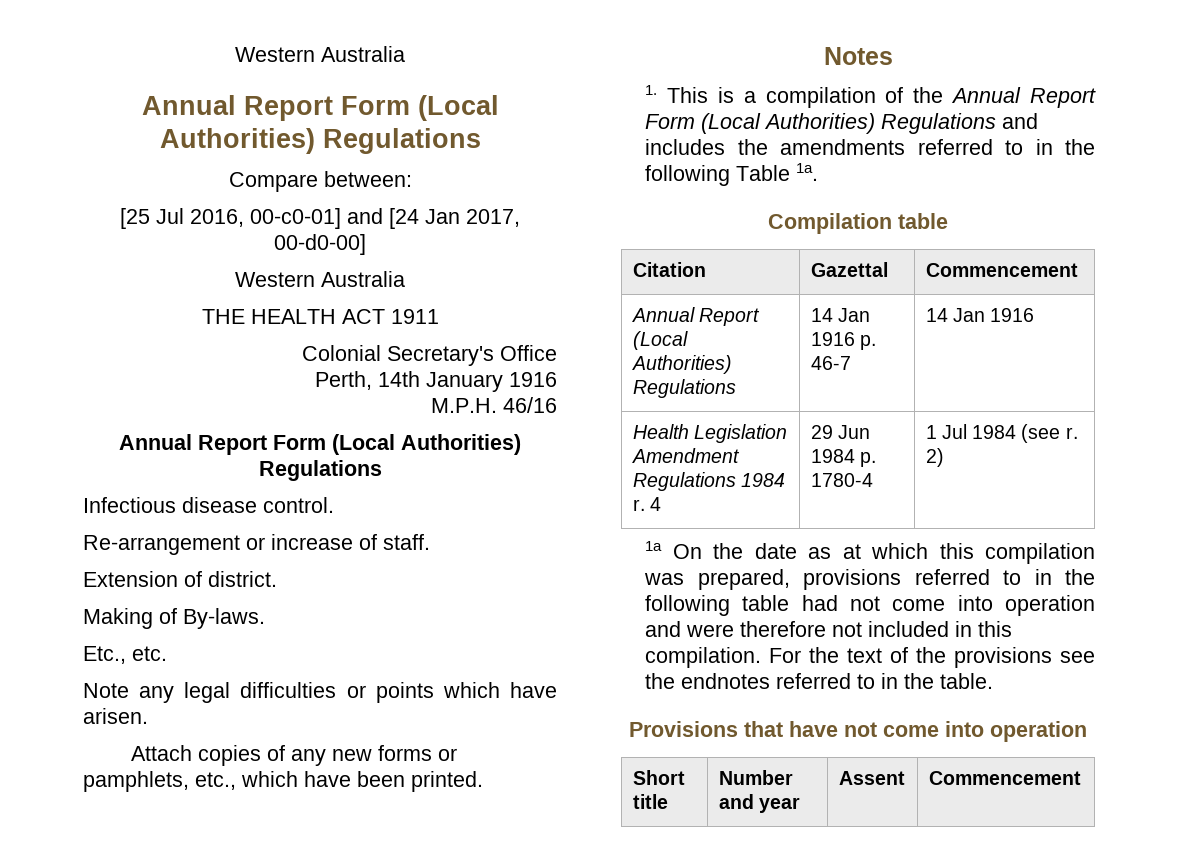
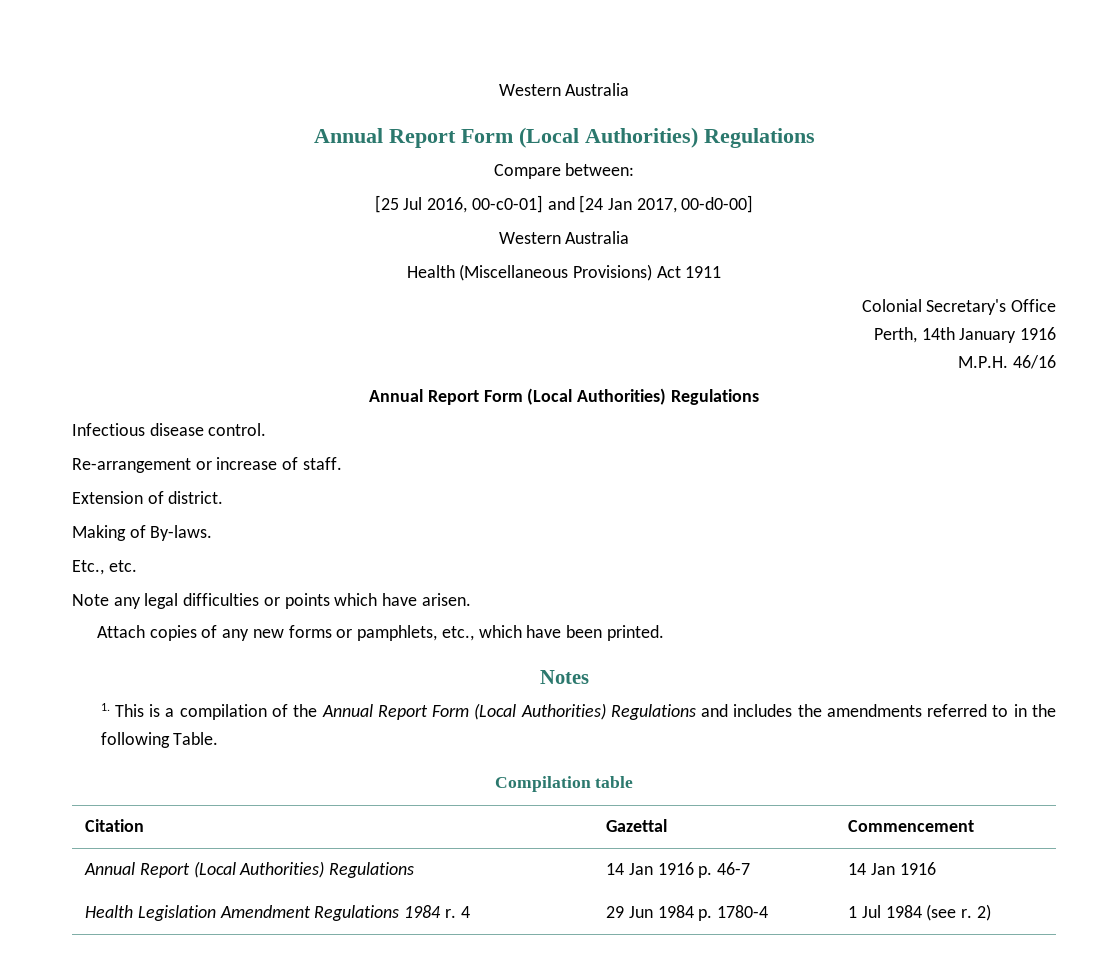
- THE HEALTH ACT 1911
+ Health (Miscellaneous Provisions) Act 1911
- 1. This is a compilation of the Annual Report Form (Local Authorities) Regulations and includes the amendments referred to in the following Table 1a.
+ 1. This is a compilation of the Annual Report Form (Local Authorities) Regulations and includes the amendments referred to in the following Table.
- 1a On the date as at which this compilation was prepared, provisions referred to in the following table had not come into operation and were therefore not included in this compilation. For the text of the provisions see the endnotes referred to in the table.
- Provisions that have not come into operation
- Short title | Number and year | Assent | Commencement

